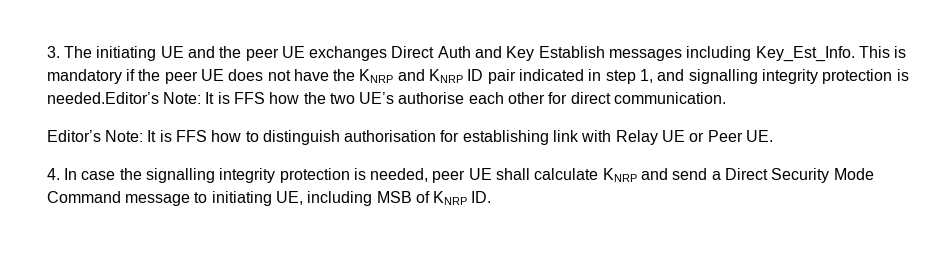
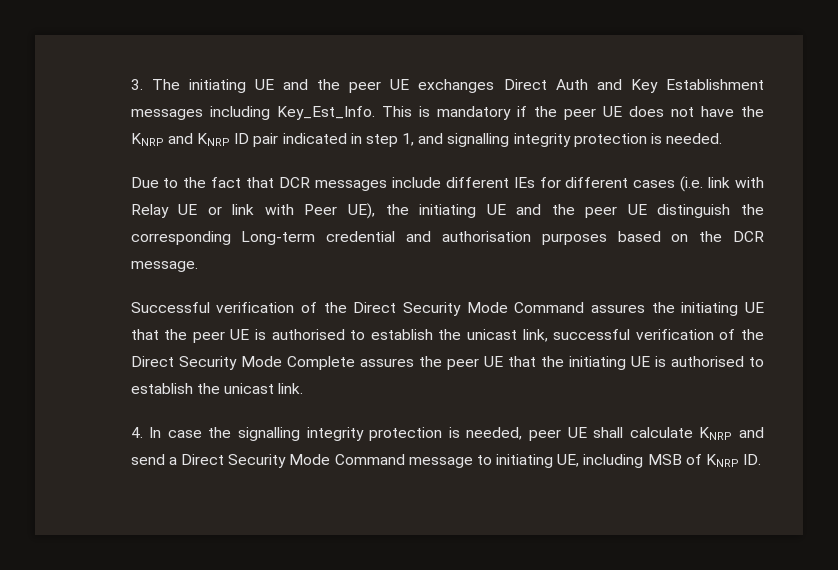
- 3. The initiating UE and the peer UE exchanges Direct Auth and Key Establish messages including Key_Est_Info.
+ 3. The initiating UE and the peer UE exchanges Direct Auth and Key Establishment messages including Key_Est_Info.
- This is mandatory if the peer UE does not have the KNRP and KNRP ID pair indicated in step 1, and signalling integrity protection is needed.Editor’s Note: It is FFS how the two UE’s authorise each other for direct communication.
- Editor’s Note: It is FFS how to distinguish authorisation for establishing link with Relay UE or Peer UE.
+ This is mandatory if the peer UE does not have the KNRP and KNRP ID pair indicated in step 1, and signalling integrity protection is needed.
+ Due to the fact that DCR messages include different IEs for different cases (i.e. link with Relay UE or link with Peer UE), the initiating UE and the peer UE distinguish the corresponding Long-term credential and authorisation purposes based on the DCR message.
+ Successful verification of the Direct Security Mode Command assures the initiating UE that the peer UE is authorised to establish the unicast link, successful verification of the Direct Security Mode Complete assures the peer UE that the initiating UE is authorised to establish the unicast link.

